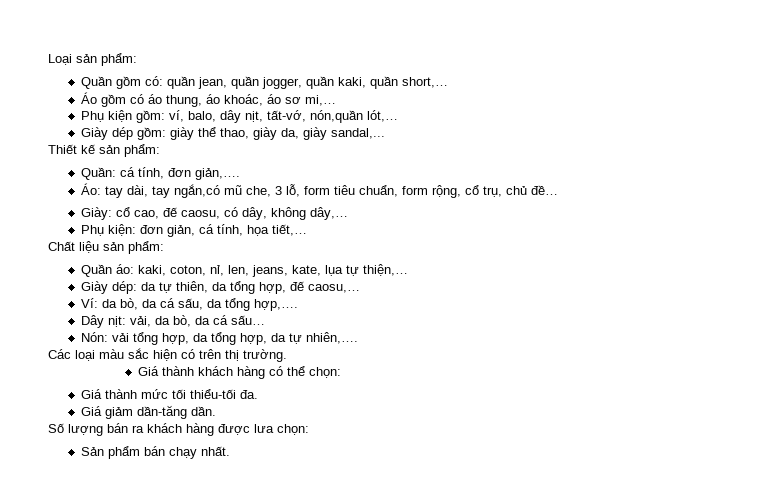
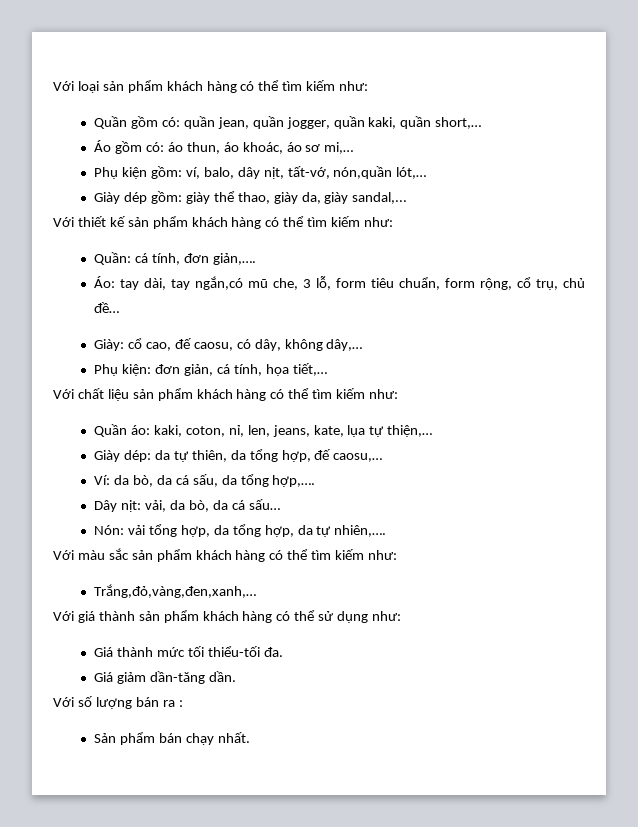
- Loại sản phẩm:
+ Với loại sản phẩm khách hàng có thể tìm kiếm như:
- Áo gồm có áo thung, áo khoác, áo sơ mi,…
+ Áo gồm có: áo thun, áo khoác, áo sơ mi,…
- Thiết kế sản phẩm:
+ Với thiết kế sản phẩm khách hàng có thể tìm kiếm như:
- Chất liệu sản phẩm:
+ Với chất liệu sản phẩm khách hàng có thể tìm kiếm như:
- Các loại màu sắc hiện có trên thị trường.
- Giá thành khách hàng có thể chọn:
+ Với màu sắc sản phẩm khách hàng có thể tìm kiếm như:
+ Trắng,đỏ,vàng,đen,xanh,…
+ Với giá thành sản phẩm khách hàng có thể sử dụng như:
- Số lượng bán ra khách hàng được lưa chọn:
+ Với số lượng bán ra :

